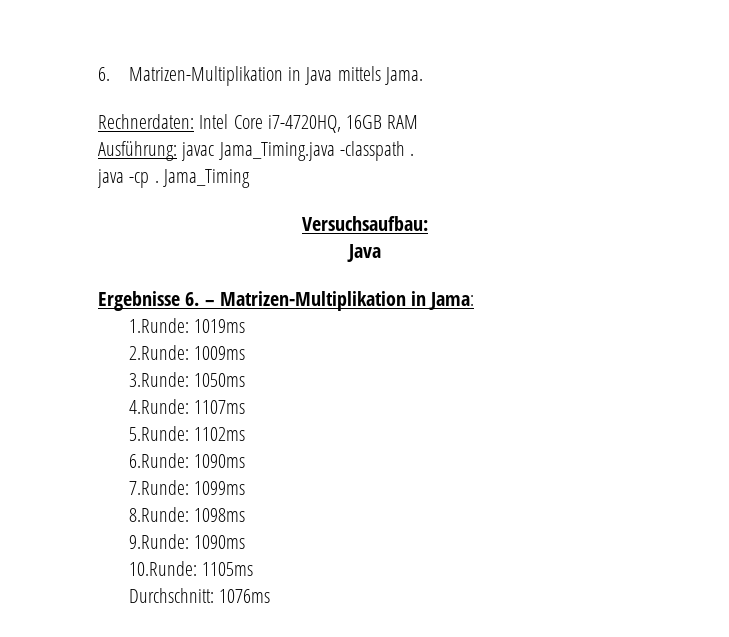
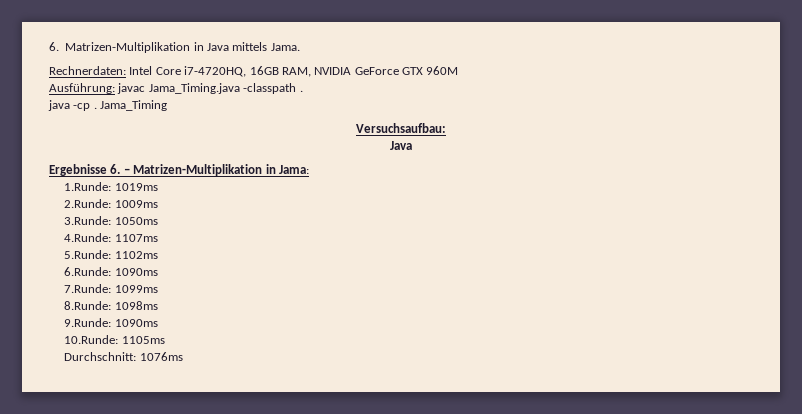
- Rechnerdaten: Intel Core i7-4720HQ, 16GB RAM
+ Rechnerdaten: Intel Core i7-4720HQ, 16GB RAM, NVIDIA GeForce GTX 960M

